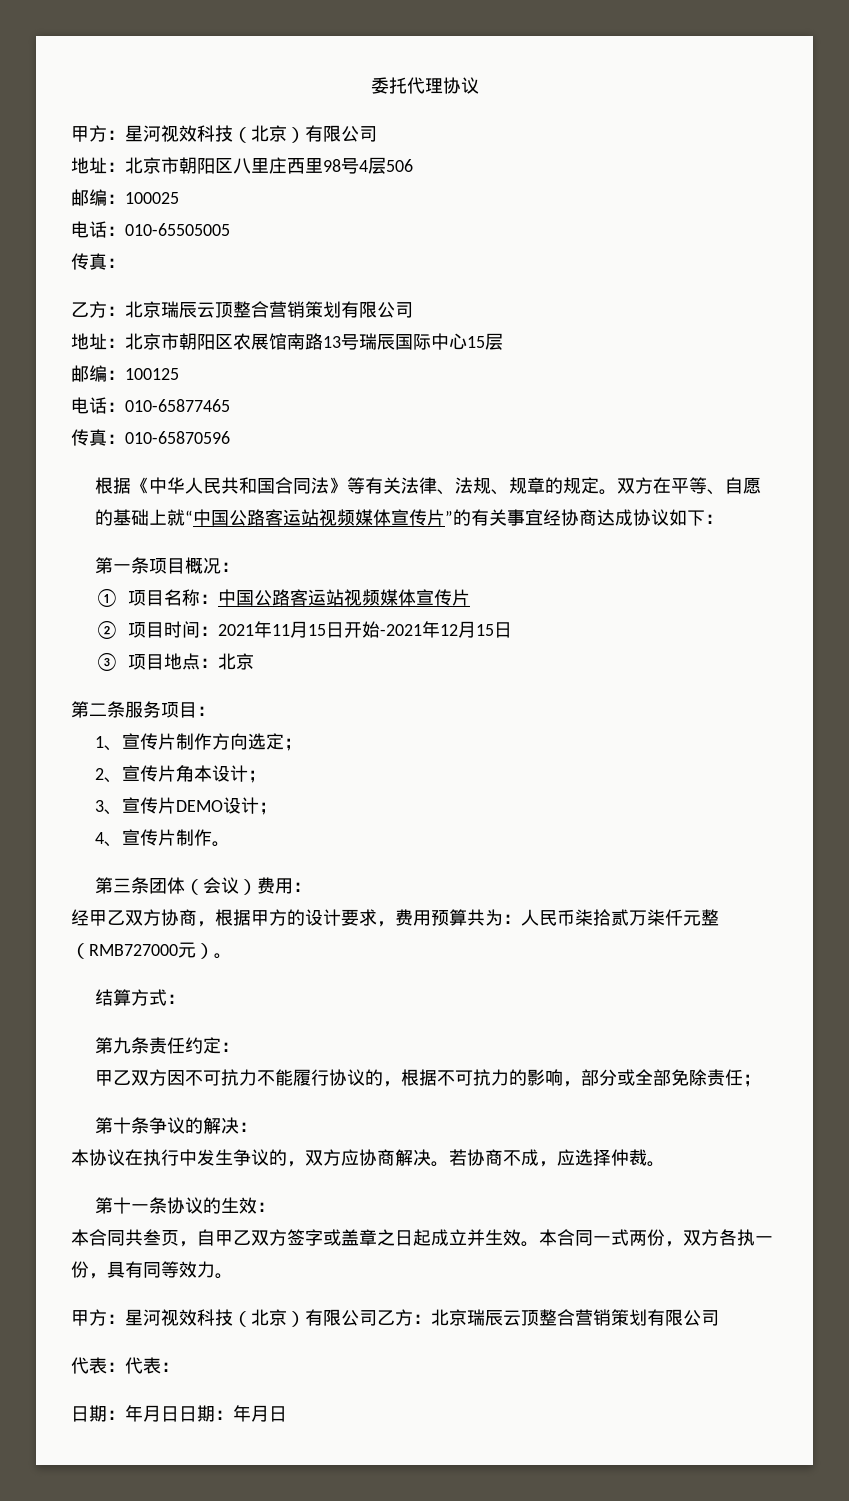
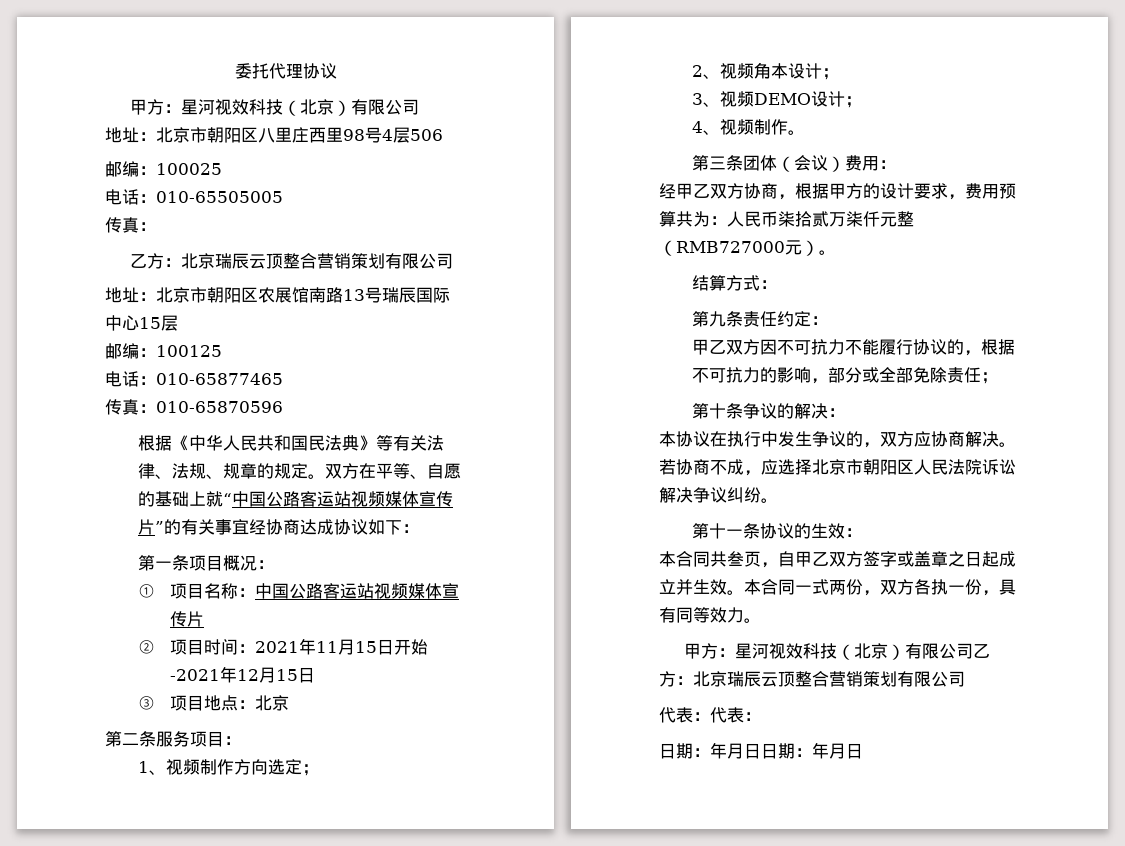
- 根据《中华人民共和国合同法》等有关法律、法规、规章的规定。
+ 根据《中华人民共和国民法典》等有关法律、法规、规章的规定。
- 1、宣传片制作方向选定；
+ 1、视频制作方向选定；
- 2、宣传片角本设计；
+ 2、视频角本设计；
- 3、宣传片DEMO设计；
+ 3、视频DEMO设计；
- 4、宣传片制作。
+ 4、视频制作。
- 若协商不成，应选择仲裁。
+ 若协商不成，应选择北京市朝阳区人民法院诉讼解决争议纠纷。

